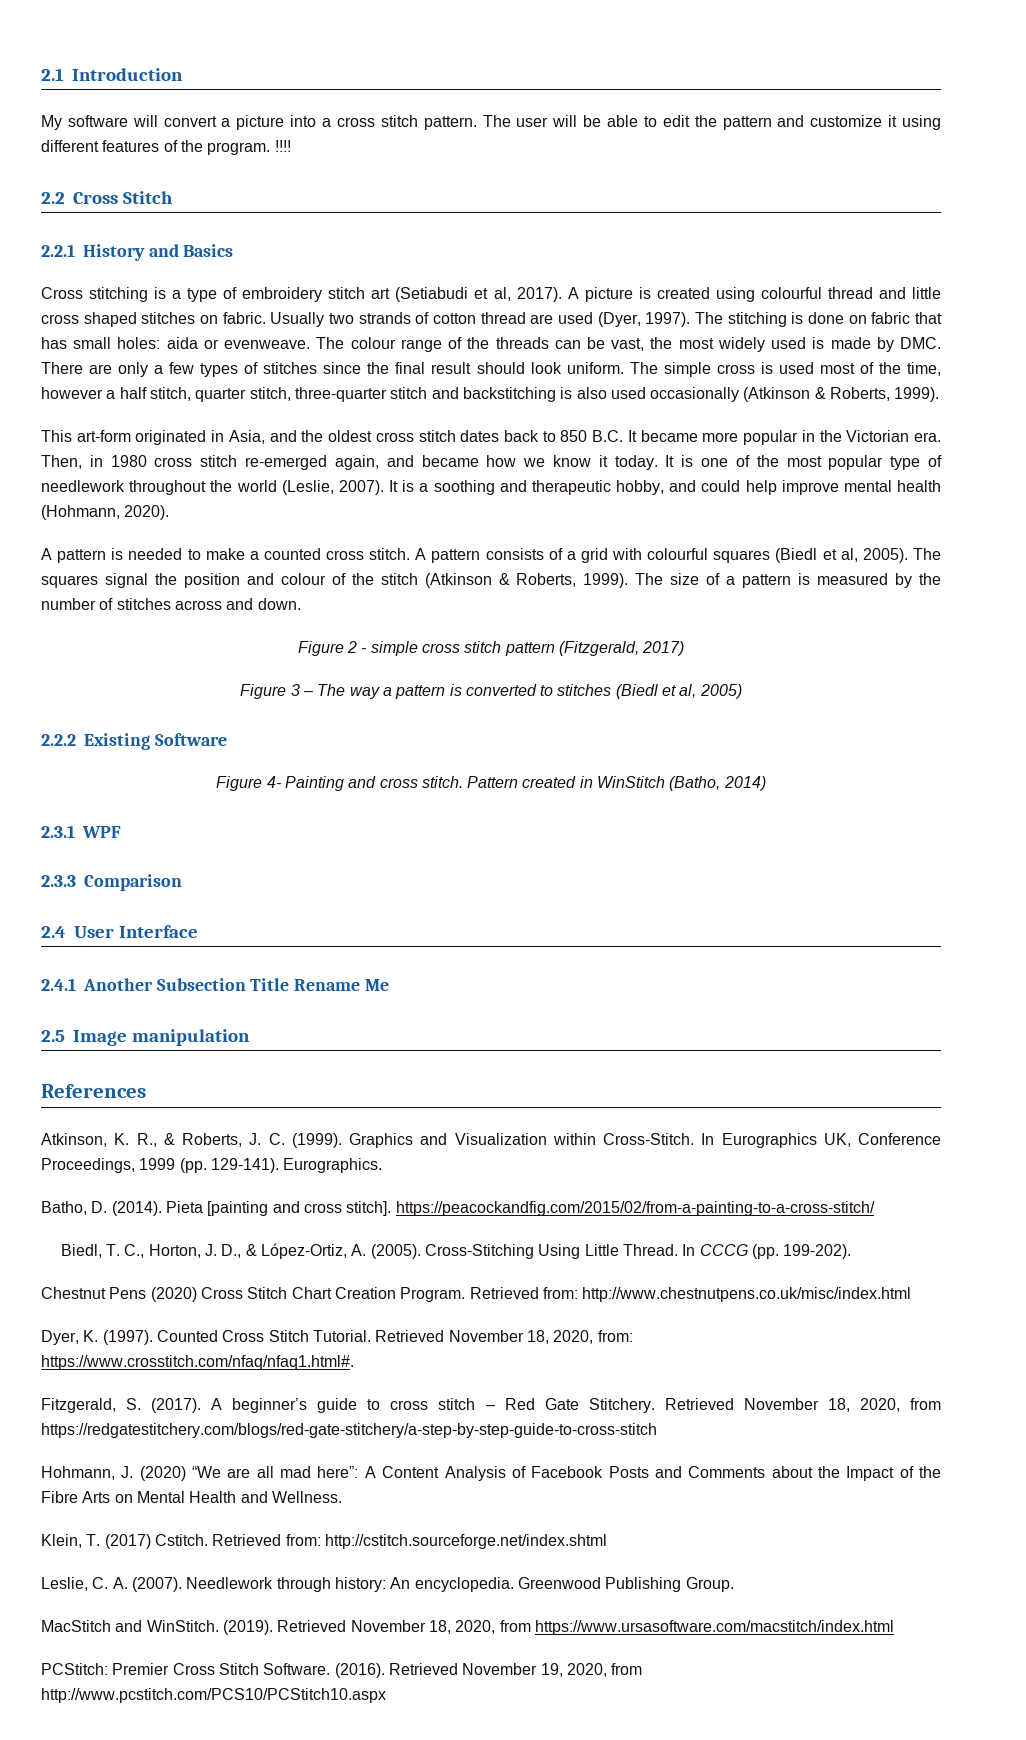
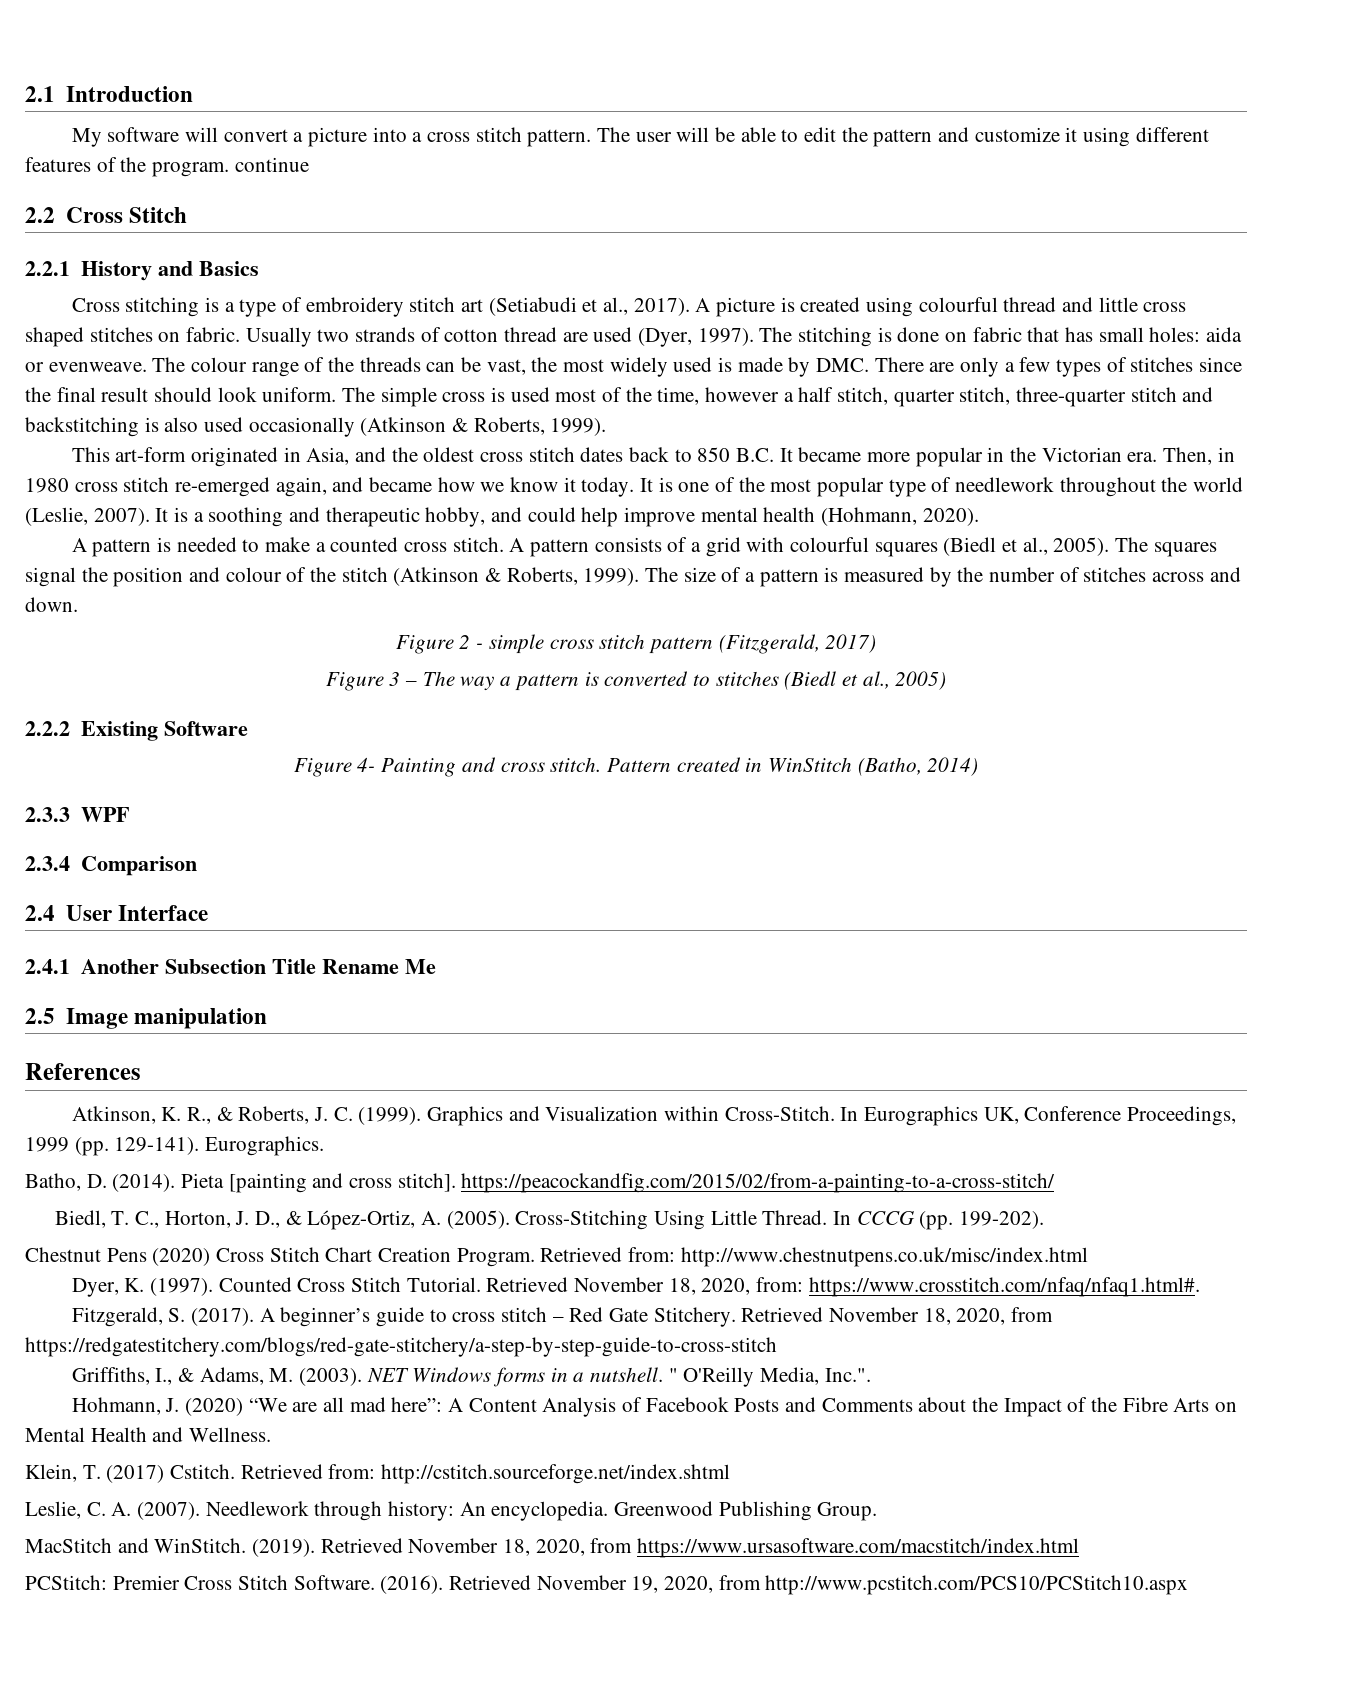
- The user will be able to edit the pattern and customize it using different features of the program. !!!!
+ The user will be able to edit the pattern and customize it using different features of the program. continue
- Cross stitching is a type of embroidery stitch art (Setiabudi et al, 2017).
+ Cross stitching is a type of embroidery stitch art (Setiabudi et al., 2017).
- A pattern consists of a grid with colourful squares (Biedl et al, 2005).
+ A pattern consists of a grid with colourful squares (Biedl et al., 2005).
- Figure 3 – The way a pattern is converted to stitches (Biedl et al, 2005)
+ Figure 3 – The way a pattern is converted to stitches (Biedl et al., 2005)
- 2.3.1 WPF
+ 2.3.3 WPF
- 2.3.3 Comparison
+ 2.3.4 Comparison
+ Griffiths, I., & Adams, M. (2003). NET Windows forms in a nutshell. " O'Reilly Media, Inc.".

